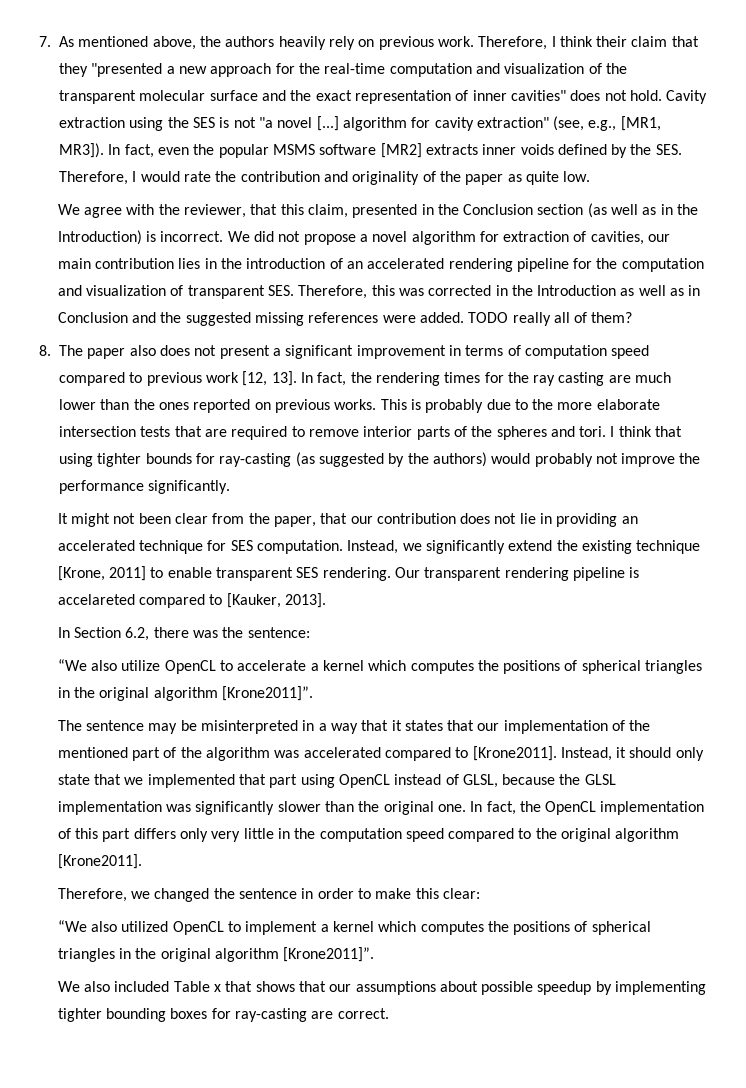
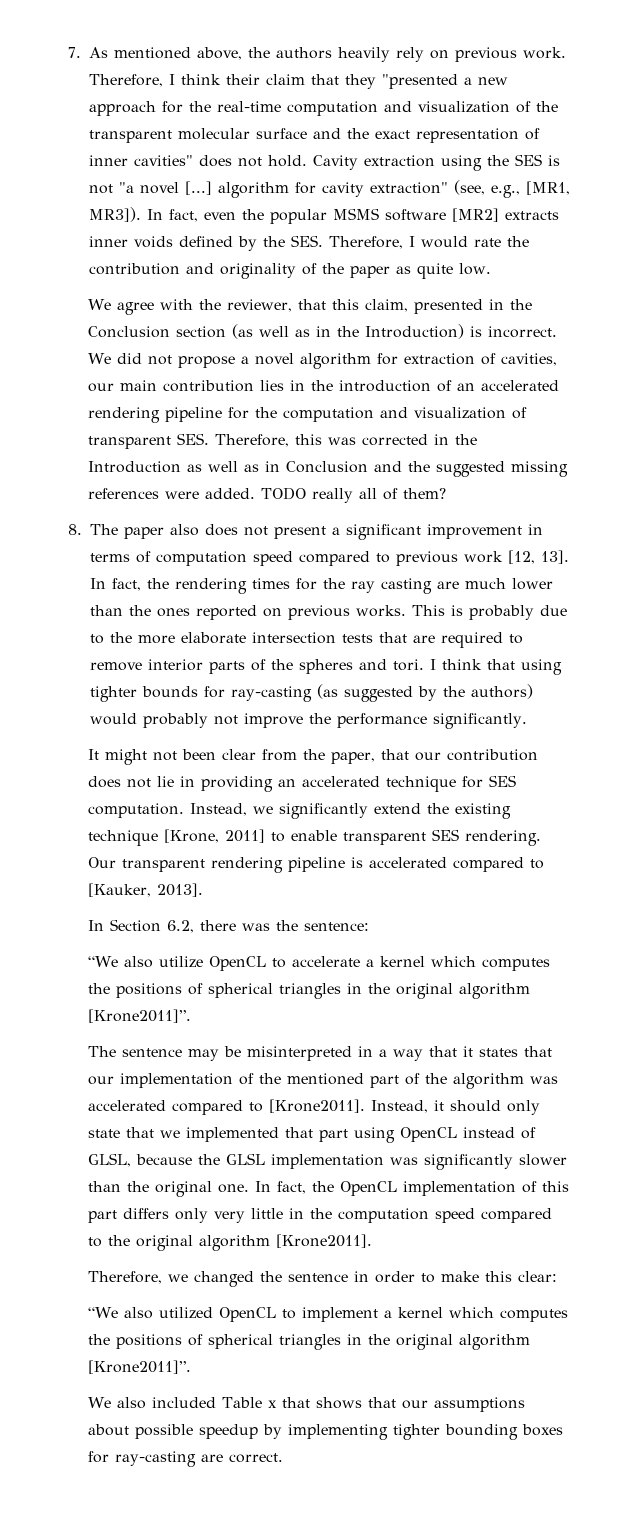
- Our transparent rendering pipeline is accelareted compared to [Kauker, 2013].
+ Our transparent rendering pipeline is accelerated compared to [Kauker, 2013].

